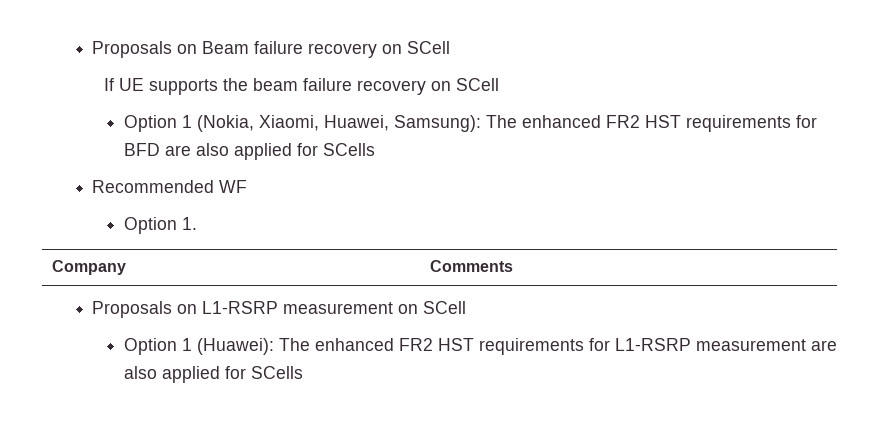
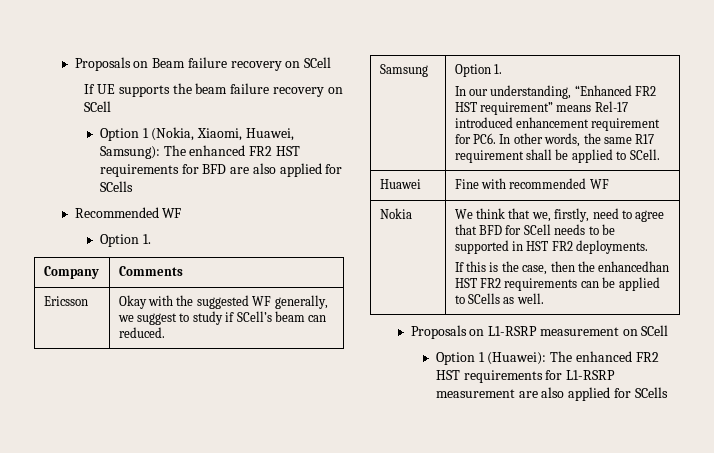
+ Ericsson | Okay with the suggested WF generally, we suggest to study if SCell’s beam can reduced.
+ Samsung | Option 1.
+ In our understanding, “Enhanced FR2 HST requirement” means Rel-17 introduced enhancement requirement for PC6. In other words, the same R17 requirement shall be applied to SCell.
+ Huawei | Fine with recommended WF
+ Nokia | We think that we, firstly, need to agree that BFD for SCell needs to be supported in HST FR2 deployments.
+ If this is the case, then the enhancedhan HST FR2 requirements can be applied to SCells as well.

